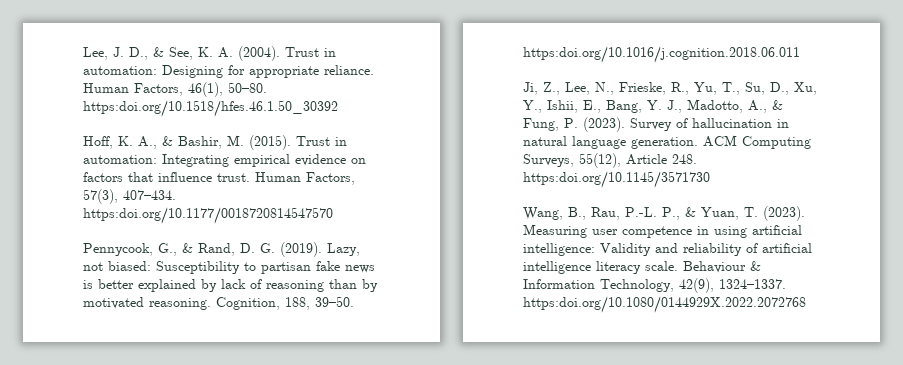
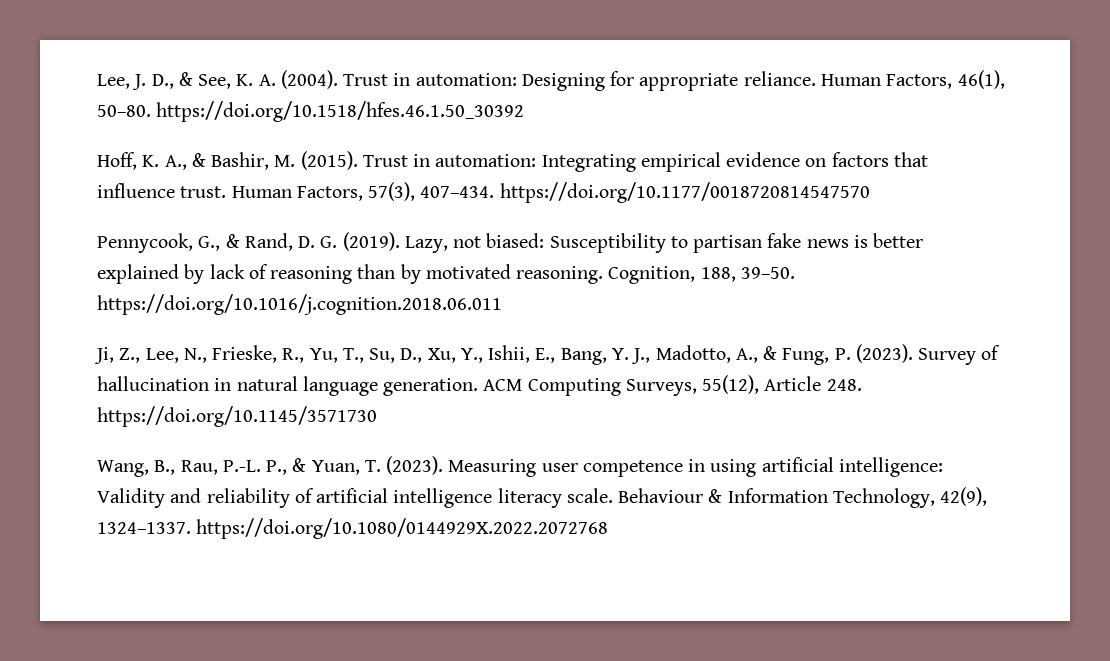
- Human Factors, 46(1), 50–80. https:doi.org/10.1518/hfes.46.1.50_30392
+ Human Factors, 46(1), 50–80. https://doi.org/10.1518/hfes.46.1.50_30392
- Human Factors, 57(3), 407–434. https:doi.org/10.1177/0018720814547570
+ Human Factors, 57(3), 407–434. https://doi.org/10.1177/0018720814547570
- Cognition, 188, 39–50. https:doi.org/10.1016/j.cognition.2018.06.011
+ Cognition, 188, 39–50. https://doi.org/10.1016/j.cognition.2018.06.011
- ACM Computing Surveys, 55(12), Article 248. https:doi.org/10.1145/3571730
+ ACM Computing Surveys, 55(12), Article 248. https://doi.org/10.1145/3571730
- Behaviour & Information Technology, 42(9), 1324–1337. https:doi.org/10.1080/0144929X.2022.2072768
+ Behaviour & Information Technology, 42(9), 1324–1337. https://doi.org/10.1080/0144929X.2022.2072768

